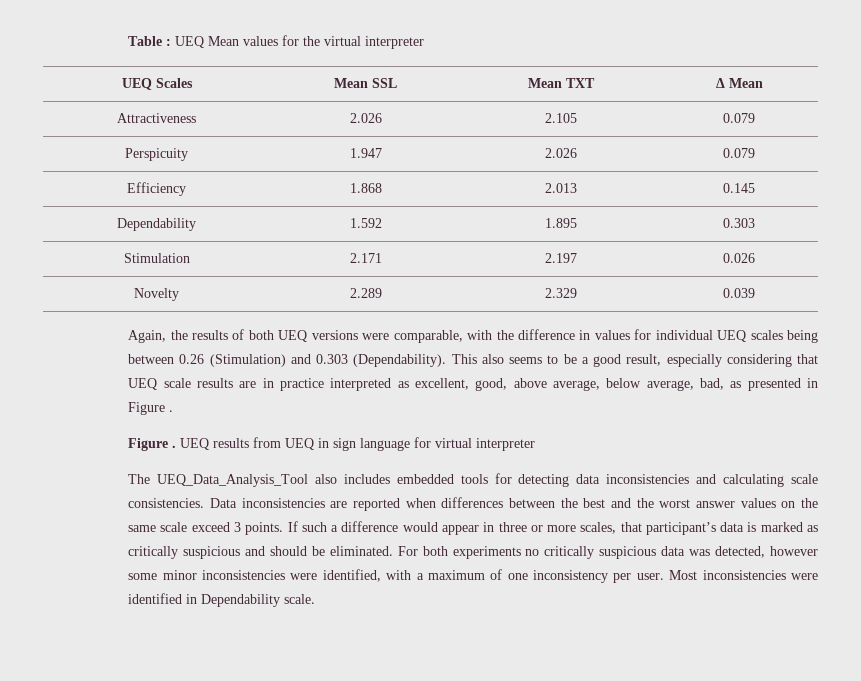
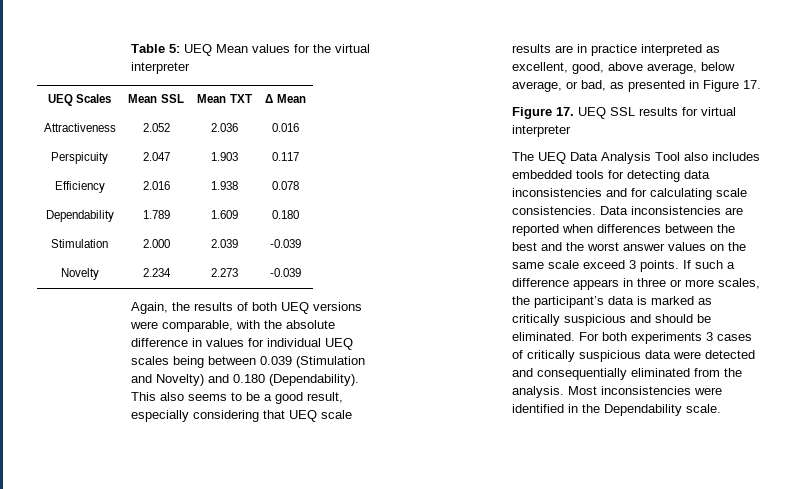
- Table : UEQ Mean values for the virtual interpreter
+ Table 5: UEQ Mean values for the virtual interpreter
- Attractiveness | 2.026 | 2.105 | 0.079
- Perspicuity | 1.947 | 2.026 | 0.079
- Efficiency | 1.868 | 2.013 | 0.145
- Dependability | 1.592 | 1.895 | 0.303
- Stimulation | 2.171 | 2.197 | 0.026
- Novelty | 2.289 | 2.329 | 0.039
+ Attractiveness | 2.052 | 2.036 | 0.016
+ Perspicuity | 2.047 | 1.903 | 0.117
+ Efficiency | 2.016 | 1.938 | 0.078
+ Dependability | 1.789 | 1.609 | 0.180
+ Stimulation | 2.000 | 2.039 | -0.039
+ Novelty | 2.234 | 2.273 | -0.039
- Again, the results of both UEQ versions were comparable, with the difference in values for individual UEQ scales being between 0.26 (Stimulation) and 0.303 (Dependability).
+ Again, the results of both UEQ versions were comparable, with the absolute difference in values for individual UEQ scales being between 0.039 (Stimulation and Novelty) and 0.180 (Dependability).
- This also seems to be a good result, especially considering that UEQ scale results are in practice interpreted as excellent, good, above average, below average, bad, as presented in Figure .
- Figure . UEQ results from UEQ in sign language for virtual interpreter
+ This also seems to be a good result, especially considering that UEQ scale results are in practice interpreted as excellent, good, above average, below average, or bad, as presented in Figure 17.
+ Figure 17. UEQ SSL results for virtual interpreter
- The UEQ_Data_Analysis_Tool also includes embedded tools for detecting data inconsistencies and calculating scale consistencies.
+ The UEQ Data Analysis Tool also includes embedded tools for detecting data inconsistencies and for calculating scale consistencies.
- If such a difference would appear in three or more scales, that participant’s data is marked as critically suspicious and should be eliminated.
+ If such a difference appears in three or more scales, the participant’s data is marked as critically suspicious and should be eliminated.
- For both experiments no critically suspicious data was detected, however some minor inconsistencies were identified, with a maximum of one inconsistency per user.
+ For both experiments 3 cases of critically suspicious data were detected and consequentially eliminated from the analysis.
- Most inconsistencies were identified in Dependability scale.
+ Most inconsistencies were identified in the Dependability scale.

